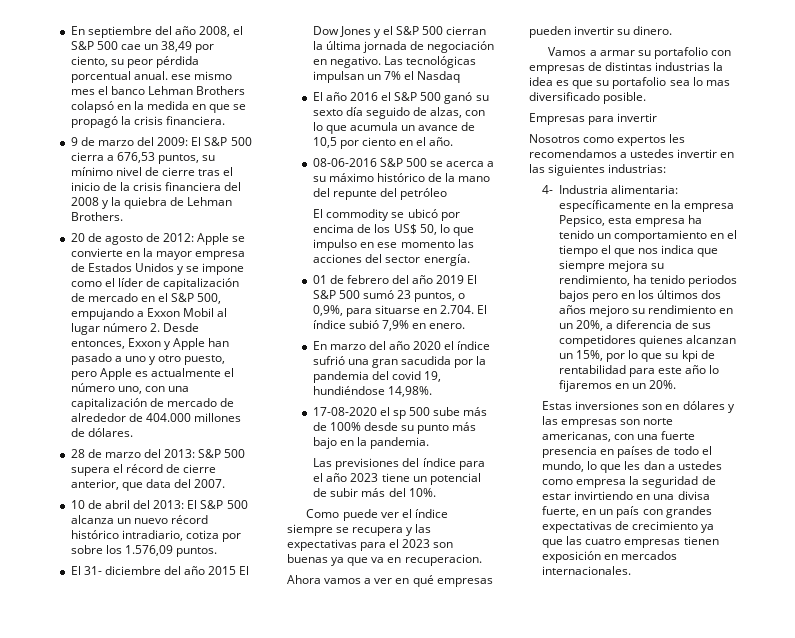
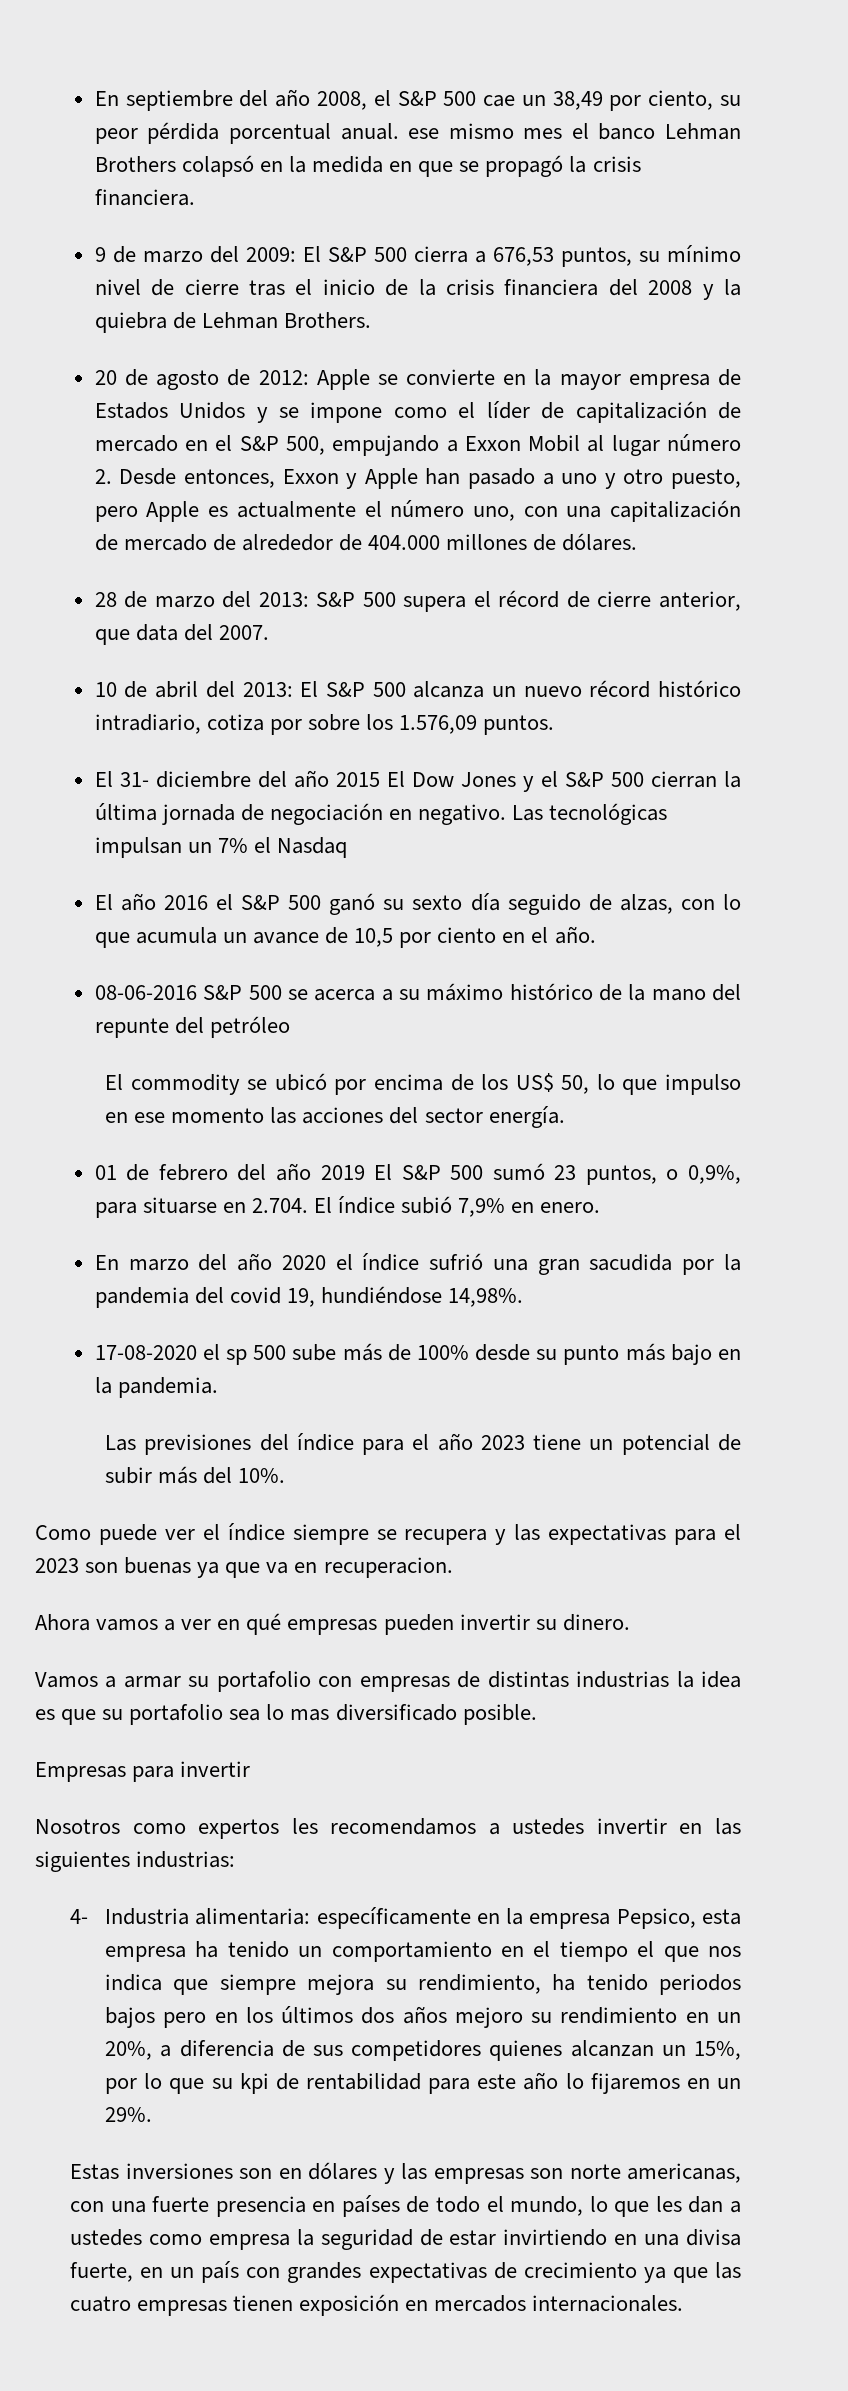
- específicamente en la empresa Pepsico, esta empresa ha tenido un comportamiento en el tiempo el que nos indica que siempre mejora su rendimiento, ha tenido periodos bajos pero en los últimos dos años mejoro su rendimiento en un 20%, a diferencia de sus competidores quienes alcanzan un 15%, por lo que su kpi de rentabilidad para este año lo fijaremos en un 20%.
+ específicamente en la empresa Pepsico, esta empresa ha tenido un comportamiento en el tiempo el que nos indica que siempre mejora su rendimiento, ha tenido periodos bajos pero en los últimos dos años mejoro su rendimiento en un 20%, a diferencia de sus competidores quienes alcanzan un 15%, por lo que su kpi de rentabilidad para este año lo fijaremos en un 29%.

